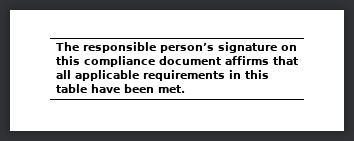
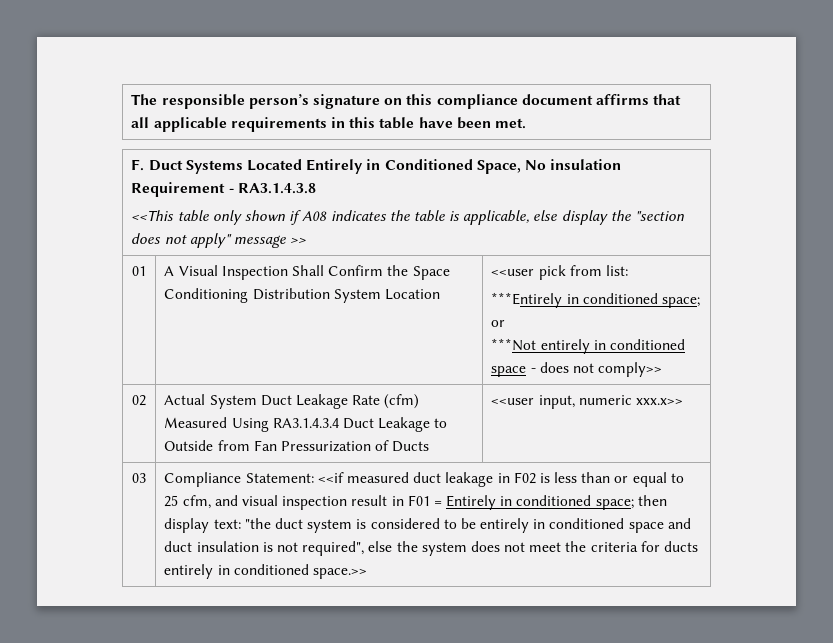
+ F. Duct Systems Located Entirely in Conditioned Space, No insulation Requirement - RA3.1.4.3.8
+ <<This table only shown if A08 indicates the table is applicable, else display the "section does not apply" message >>
+ 01 | A Visual Inspection Shall Confirm the Space Conditioning Distribution System Location | <<user pick from list:
+ ***Entirely in conditioned space; or
+ ***Not entirely in conditioned space - does not comply>>
+ 02 | Actual System Duct Leakage Rate (cfm) Measured Using RA3.1.4.3.4 Duct Leakage to Outside from Fan Pressurization of Ducts | <<user input, numeric xxx.x>>
+ 03 | Compliance Statement: <<if measured duct leakage in F02 is less than or equal to 25 cfm, and visual inspection result in F01 = Entirely in conditioned space; then display text: "the duct system is considered to be entirely in conditioned space and duct insulation is not required", else the system does not meet the criteria for ducts entirely in conditioned space.>>

